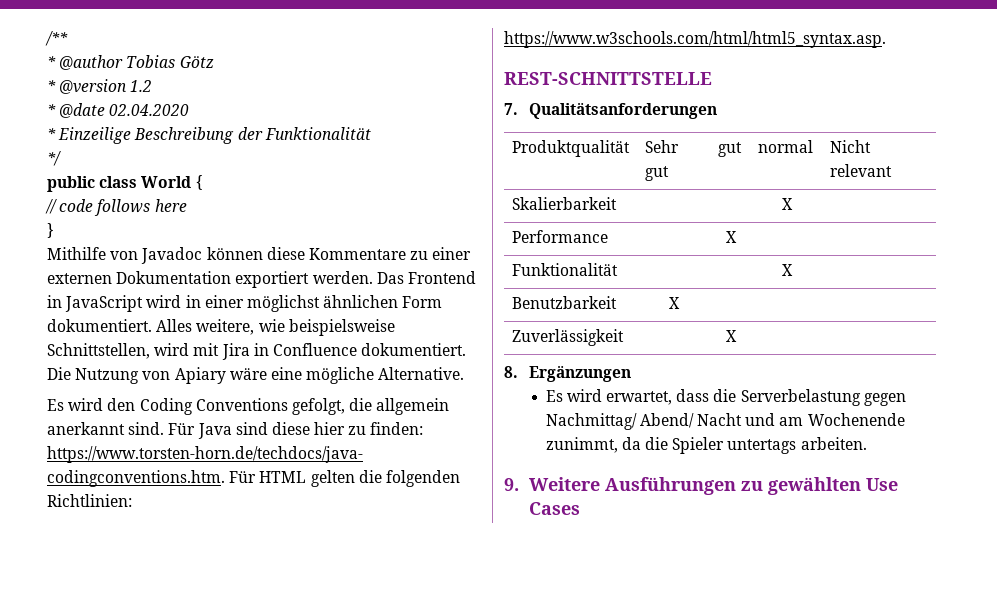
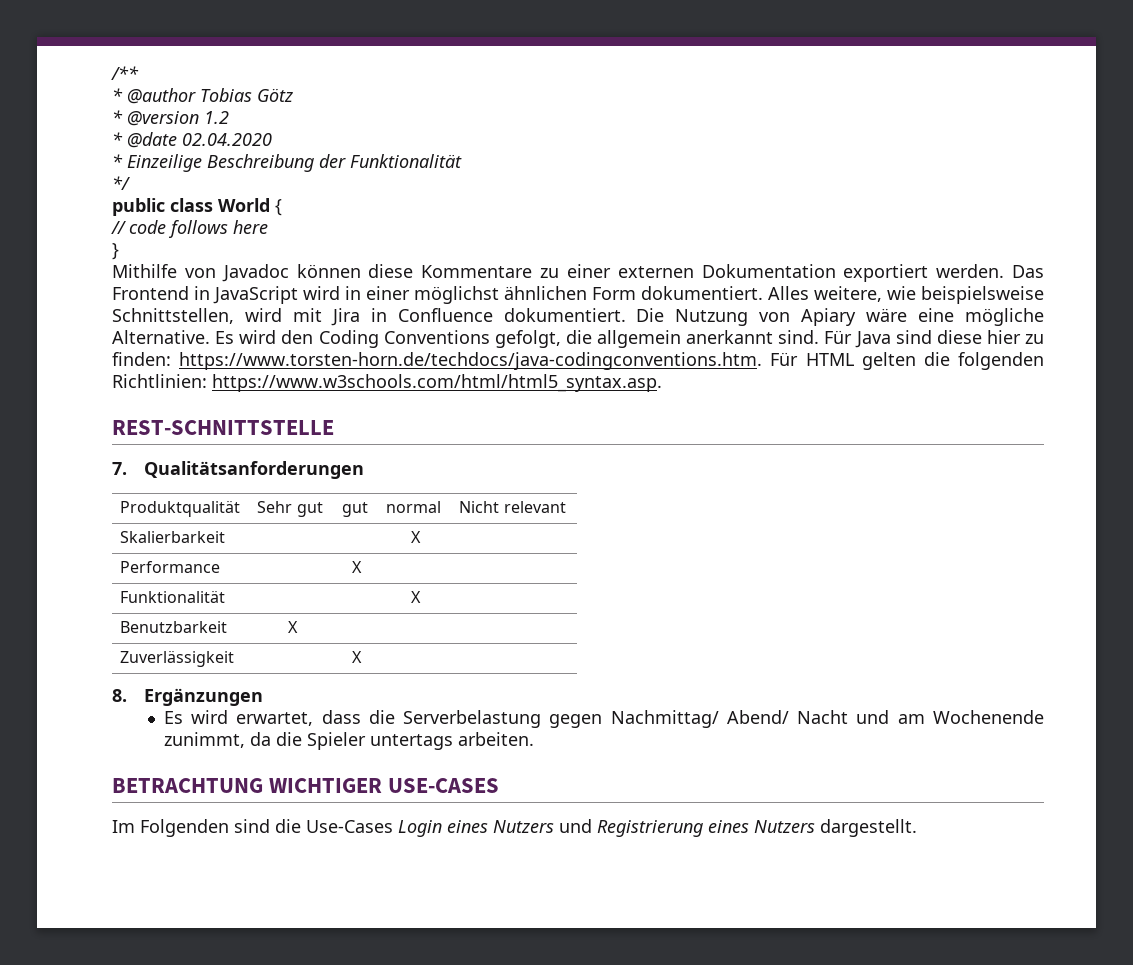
- Die Nutzung von Apiary wäre eine mögliche Alternative.
- Es wird den Coding Conventions gefolgt, die allgemein anerkannt sind.
+ Die Nutzung von Apiary wäre eine mögliche Alternative. Es wird den Coding Conventions gefolgt, die allgemein anerkannt sind.
- 9. Weitere Ausführungen zu gewählten Use Cases
+ BETRACHTUNG WICHTIGER USE-CASES
+ Im Folgenden sind die Use-Cases Login eines Nutzers und Registrierung eines Nutzers dargestellt.

